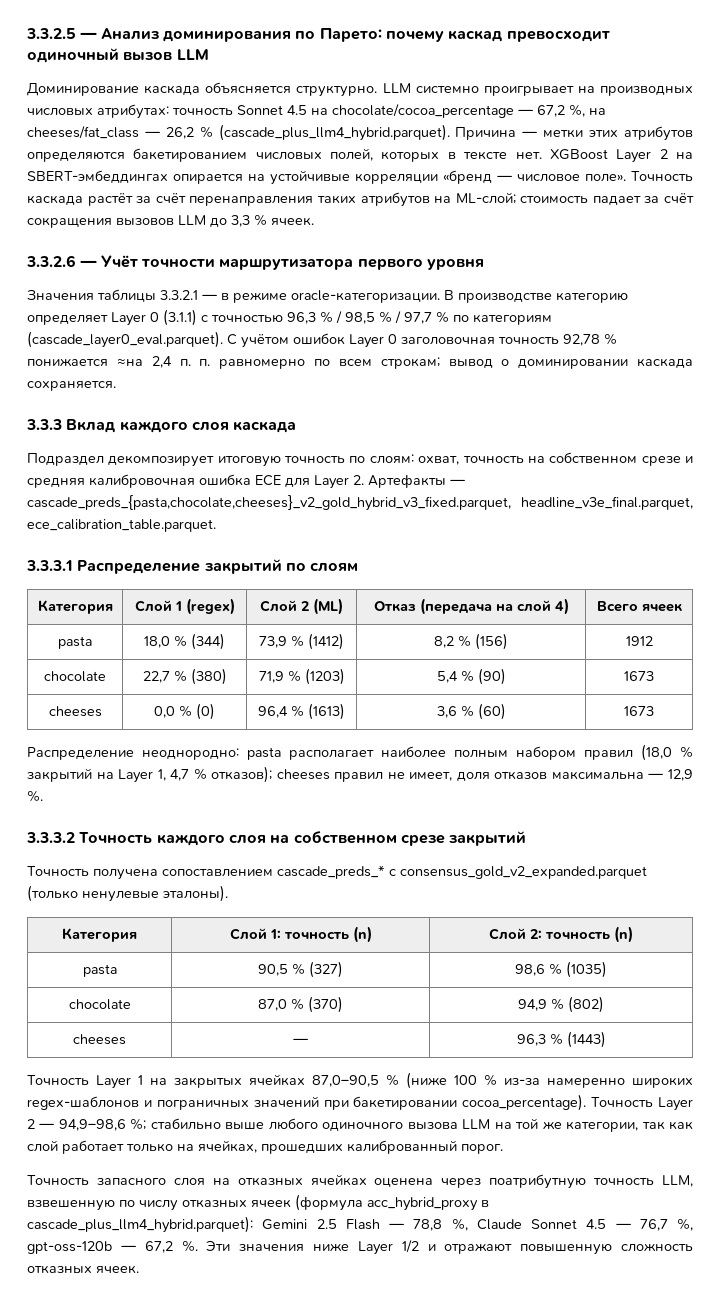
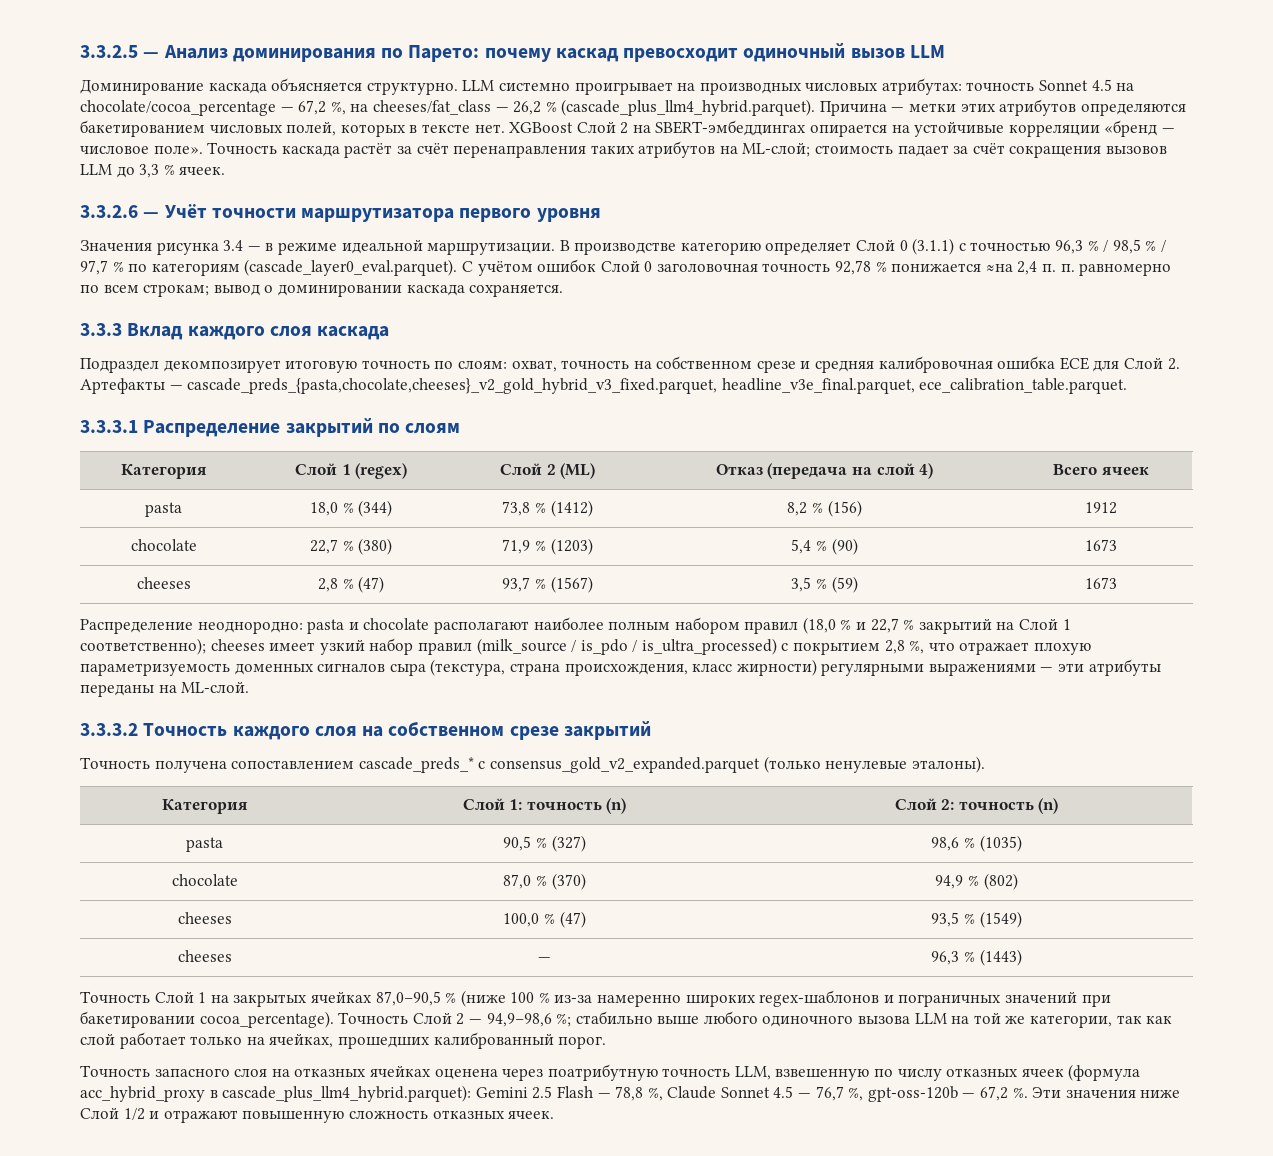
- XGBoost Layer 2 на SBERT-эмбеддингах опирается на устойчивые корреляции «бренд — числовое поле».
+ XGBoost Слой 2 на SBERT-эмбеддингах опирается на устойчивые корреляции «бренд — числовое поле».
- Значения таблицы 3.3.2.1 — в режиме oracle-категоризации.
+ Значения рисунка 3.4 — в режиме идеальной маршрутизации.
- В производстве категорию определяет Layer 0 (3.1.1) с точностью 96,3 % / 98,5 % / 97,7 % по категориям (cascade_layer0_eval.parquet). С учётом ошибок Layer 0 заголовочная точность 92,78 % понижается ≈на 2,4 п. п. равномерно по всем строкам; вывод о доминировании каскада сохраняется.
+ В производстве категорию определяет Слой 0 (3.1.1) с точностью 96,3 % / 98,5 % / 97,7 % по категориям (cascade_layer0_eval.parquet). С учётом ошибок Слой 0 заголовочная точность 92,78 % понижается ≈на 2,4 п. п. равномерно по всем строкам; вывод о доминировании каскада сохраняется.
- Подраздел декомпозирует итоговую точность по слоям: охват, точность на собственном срезе и средняя калибровочная ошибка ECE для Layer 2. Артефакты — cascade_preds_{pasta,chocolate,cheeses}_v2_gold_hybrid_v3_fixed.parquet, headline_v3e_final.parquet, ece_calibration_table.parquet.
+ Подраздел декомпозирует итоговую точность по слоям: охват, точность на собственном срезе и средняя калибровочная ошибка ECE для Слой 2. Артефакты — cascade_preds_{pasta,chocolate,cheeses}_v2_gold_hybrid_v3_fixed.parquet, headline_v3e_final.parquet, ece_calibration_table.parquet.
- pasta | 18,0 % (344) | 73,9 % (1412) | 8,2 % (156) | 1912
+ pasta | 18,0 % (344) | 73,8 % (1412) | 8,2 % (156) | 1912
- cheeses | 0,0 % (0) | 96,4 % (1613) | 3,6 % (60) | 1673
+ cheeses | 2,8 % (47) | 93,7 % (1567) | 3,5 % (59) | 1673
- Распределение неоднородно: pasta располагает наиболее полным набором правил (18,0 % закрытий на Layer 1, 4,7 % отказов); cheeses правил не имеет, доля отказов максимальна — 12,9 %.
+ Распределение неоднородно: pasta и chocolate располагают наиболее полным набором правил (18,0 % и 22,7 % закрытий на Слой 1 соответственно); cheeses имеет узкий набор правил (milk_source / is_pdo / is_ultra_processed) с покрытием 2,8 %, что отражает плохую параметризуемость доменных сигналов сыра (текстура, страна происхождения, класс жирности) регулярными выражениями — эти атрибуты переданы на ML-слой.
+ cheeses | 100,0 % (47) | 93,5 % (1549)
- Точность Layer 1 на закрытых ячейках 87,0–90,5 % (ниже 100 % из-за намеренно широких regex-шаблонов и пограничных значений при бакетировании cocoa_percentage).
+ Точность Слой 1 на закрытых ячейках 87,0–90,5 % (ниже 100 % из-за намеренно широких regex-шаблонов и пограничных значений при бакетировании cocoa_percentage).
- Точность Layer 2 — 94,9–98,6 %; стабильно выше любого одиночного вызова LLM на той же категории, так как слой работает только на ячейках, прошедших калиброванный порог.
+ Точность Слой 2 — 94,9–98,6 %; стабильно выше любого одиночного вызова LLM на той же категории, так как слой работает только на ячейках, прошедших калиброванный порог.
- Эти значения ниже Layer 1/2 и отражают повышенную сложность отказных ячеек.
+ Эти значения ниже Слой 1/2 и отражают повышенную сложность отказных ячеек.

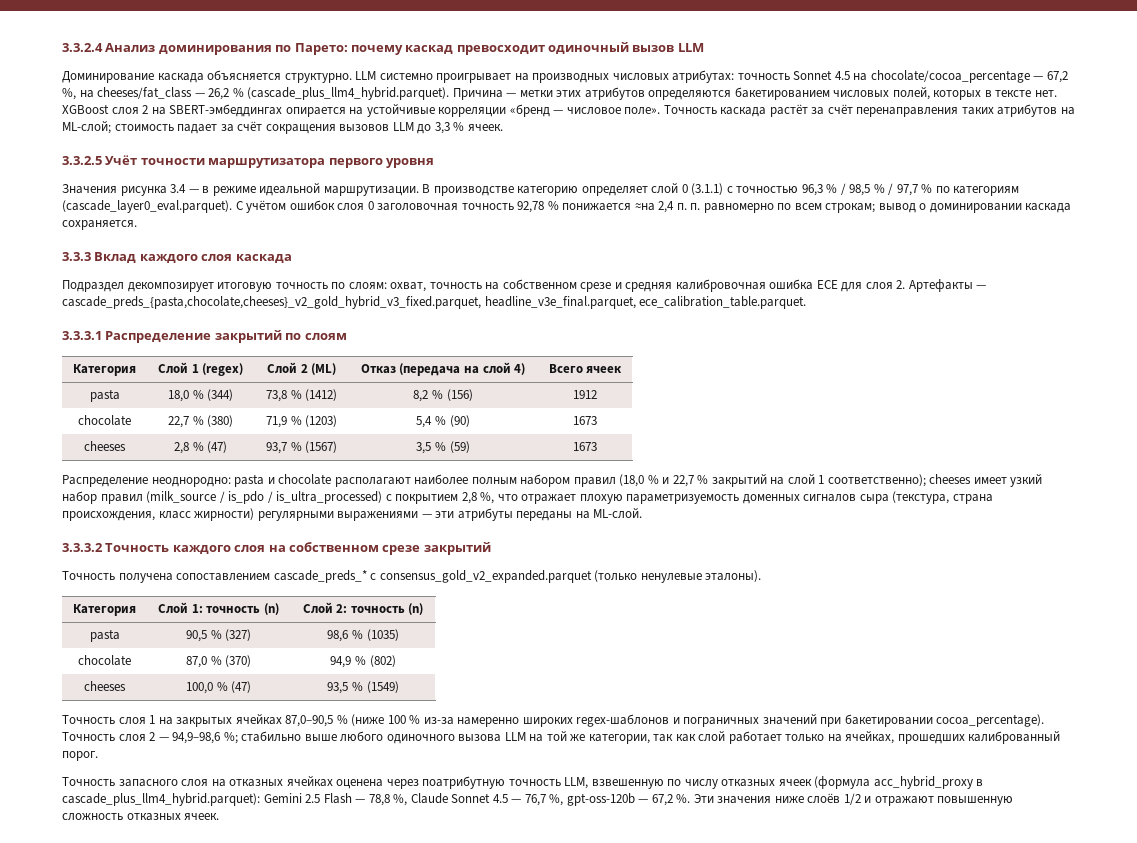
- 3.3.2.5 — Анализ доминирования по Парето: почему каскад превосходит одиночный вызов LLM
+ 3.3.2.4 Анализ доминирования по Парето: почему каскад превосходит одиночный вызов LLM
- XGBoost Слой 2 на SBERT-эмбеддингах опирается на устойчивые корреляции «бренд — числовое поле».
+ XGBoost слоя 2 на SBERT-эмбеддингах опирается на устойчивые корреляции «бренд — числовое поле».
- 3.3.2.6 — Учёт точности маршрутизатора первого уровня
+ 3.3.2.5 Учёт точности маршрутизатора первого уровня
- В производстве категорию определяет Слой 0 (3.1.1) с точностью 96,3 % / 98,5 % / 97,7 % по категориям (cascade_layer0_eval.parquet). С учётом ошибок Слой 0 заголовочная точность 92,78 % понижается ≈на 2,4 п. п. равномерно по всем строкам; вывод о доминировании каскада сохраняется.
+ В производстве категорию определяет слой 0 (3.1.1) с точностью 96,3 % / 98,5 % / 97,7 % по категориям (cascade_layer0_eval.parquet). С учётом ошибок слоя 0 заголовочная точность 92,78 % понижается ≈на 2,4 п. п. равномерно по всем строкам; вывод о доминировании каскада сохраняется.
- Подраздел декомпозирует итоговую точность по слоям: охват, точность на собственном срезе и средняя калибровочная ошибка ECE для Слой 2. Артефакты — cascade_preds_{pasta,chocolate,cheeses}_v2_gold_hybrid_v3_fixed.parquet, headline_v3e_final.parquet, ece_calibration_table.parquet.
+ Подраздел декомпозирует итоговую точность по слоям: охват, точность на собственном срезе и средняя калибровочная ошибка ECE для слоя 2. Артефакты — cascade_preds_{pasta,chocolate,cheeses}_v2_gold_hybrid_v3_fixed.parquet, headline_v3e_final.parquet, ece_calibration_table.parquet.
- Распределение неоднородно: pasta и chocolate располагают наиболее полным набором правил (18,0 % и 22,7 % закрытий на Слой 1 соответственно); cheeses имеет узкий набор правил (milk_source / is_pdo / is_ultra_processed) с покрытием 2,8 %, что отражает плохую параметризуемость доменных сигналов сыра (текстура, страна происхождения, класс жирности) регулярными выражениями — эти атрибуты переданы на ML-слой.
+ Распределение неоднородно: pasta и chocolate располагают наиболее полным набором правил (18,0 % и 22,7 % закрытий на слой 1 соответственно); cheeses имеет узкий набор правил (milk_source / is_pdo / is_ultra_processed) с покрытием 2,8 %, что отражает плохую параметризуемость доменных сигналов сыра (текстура, страна происхождения, класс жирности) регулярными выражениями — эти атрибуты переданы на ML-слой.
- cheeses | — | 96,3 % (1443)
- Точность Слой 1 на закрытых ячейках 87,0–90,5 % (ниже 100 % из-за намеренно широких regex-шаблонов и пограничных значений при бакетировании cocoa_percentage).
+ Точность слоя 1 на закрытых ячейках 87,0–90,5 % (ниже 100 % из-за намеренно широких regex-шаблонов и пограничных значений при бакетировании cocoa_percentage).
- Точность Слой 2 — 94,9–98,6 %; стабильно выше любого одиночного вызова LLM на той же категории, так как слой работает только на ячейках, прошедших калиброванный порог.
+ Точность слоя 2 — 94,9–98,6 %; стабильно выше любого одиночного вызова LLM на той же категории, так как слой работает только на ячейках, прошедших калиброванный порог.
- Эти значения ниже Слой 1/2 и отражают повышенную сложность отказных ячеек.
+ Эти значения ниже слоёв 1/2 и отражают повышенную сложность отказных ячеек.

